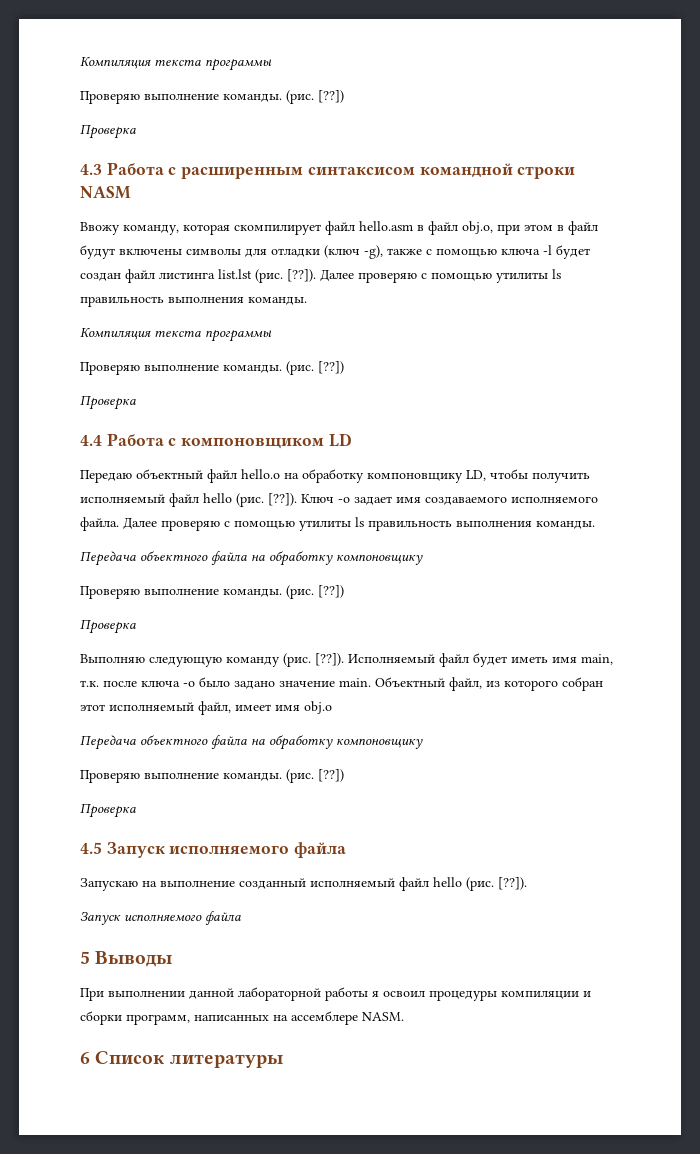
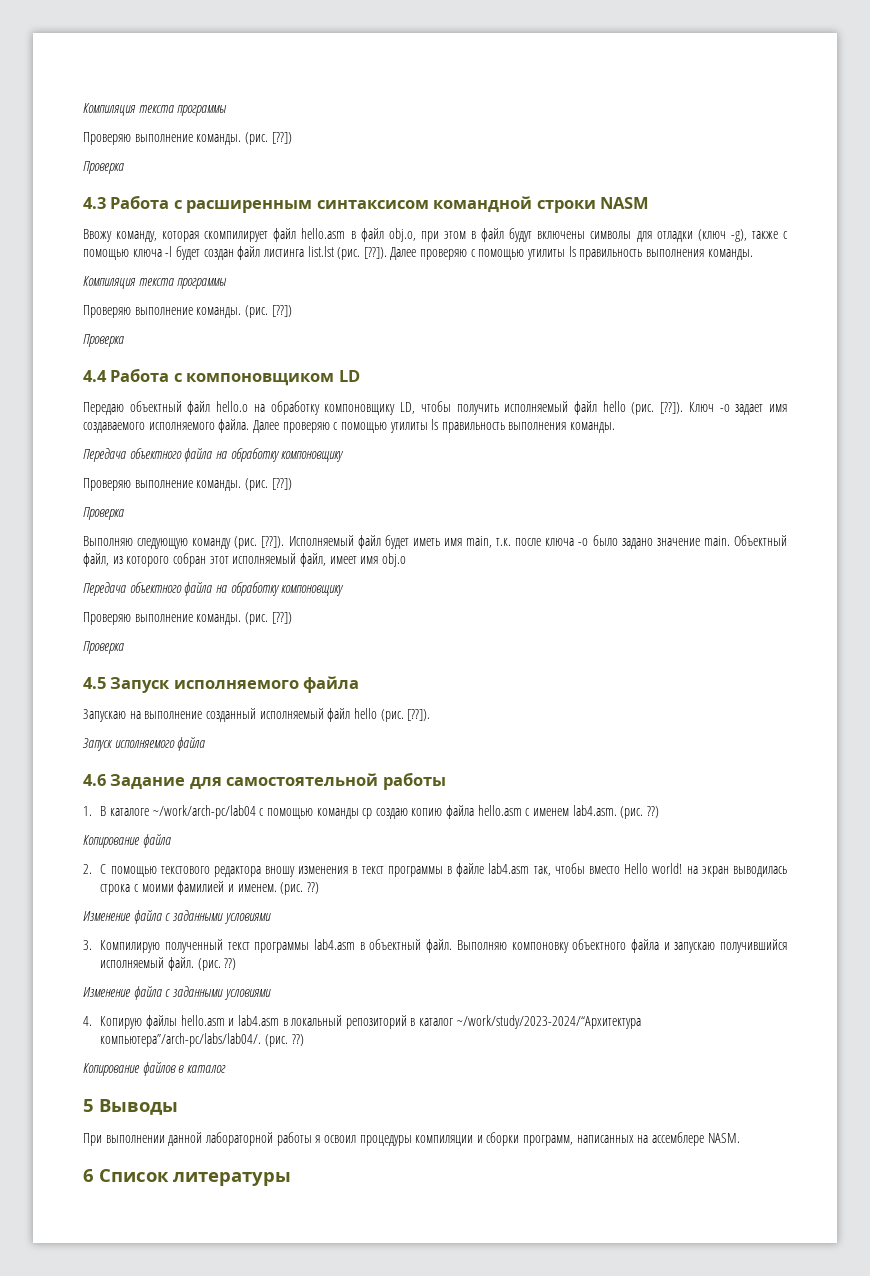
+ 4.6 Задание для самостоятельной работы
+ 1. В каталоге ~/work/arch-pc/lab04 с помощью команды cp создаю копию файла hello.asm с именем lab4.asm. (рис. ??)
+ Копирование файла
+ 2. С помощью текстового редактора вношу изменения в текст программы в файле lab4.asm так, чтобы вместо Hello world! на экран выводилась строка с моими фамилией и именем. (рис. ??)
+ Изменение файла с заданными условиями
+ 3. Компилирую полученный текст программы lab4.asm в объектный файл. Выполняю компоновку объектного файла и запускаю получившийся исполняемый файл. (рис. ??)
+ Изменение файла с заданными условиями
+ 4. Копирую файлы hello.asm и lab4.asm в локальный репозиторий в каталог ~/work/study/2023-2024/“Архитектура компьютера”/arch-pc/labs/lab04/. (рис. ??)
+ Копирование файлов в каталог

